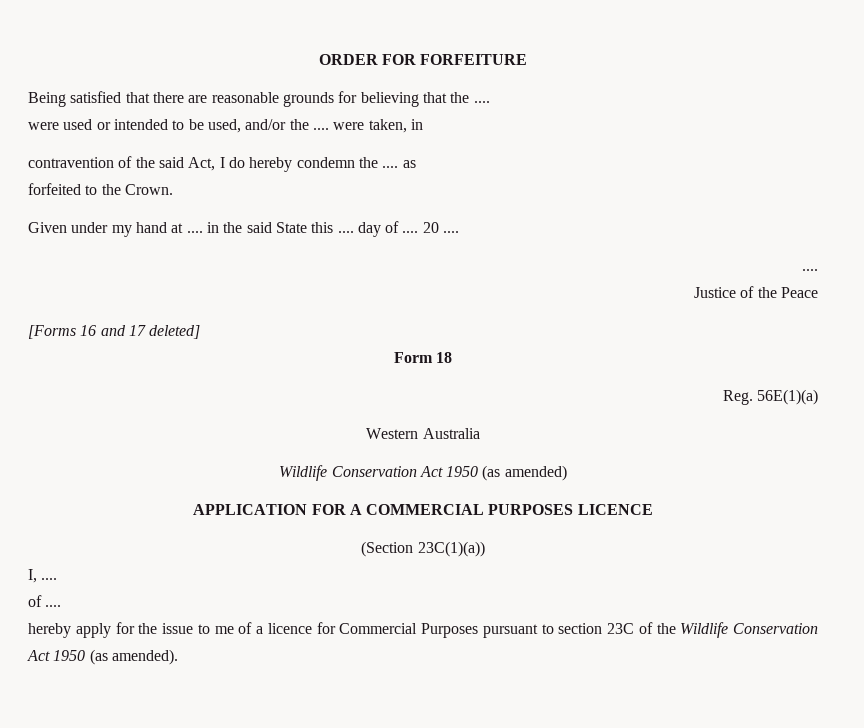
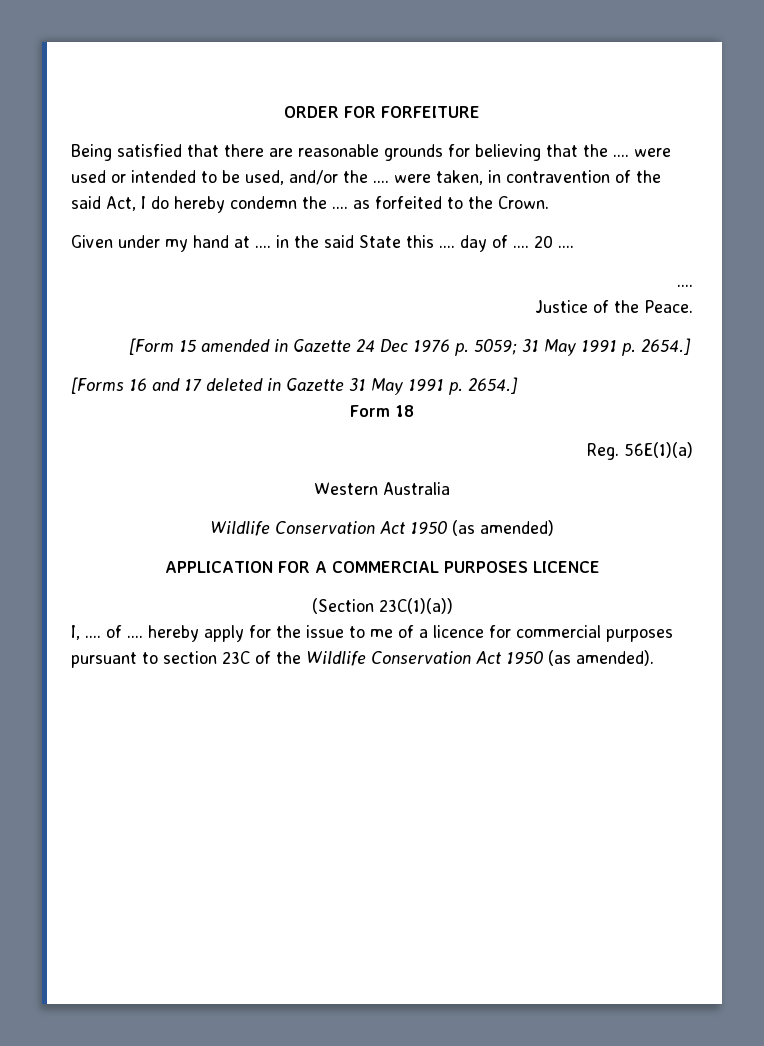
- Being satisfied that there are reasonable grounds for believing that the ....
- were used or intended to be used, and/or the .... were taken, in
- contravention of the said Act, I do hereby condemn the .... as
- forfeited to the Crown.
+ Being satisfied that there are reasonable grounds for believing that the .... were used or intended to be used, and/or the .... were taken, in contravention of the said Act, I do hereby condemn the .... as forfeited to the Crown.
- Justice of the Peace
- [Forms 16 and 17 deleted]
+ Justice of the Peace.
+ [Form 15 amended in Gazette 24 Dec 1976 p. 5059; 31 May 1991 p. 2654.]
+ [Forms 16 and 17 deleted in Gazette 31 May 1991 p. 2654.]
- I, ....
- of ....
- hereby apply for the issue to me of a licence for Commercial Purposes pursuant to section 23C of the Wildlife Conservation Act 1950 (as amended).
+ I, .... of .... hereby apply for the issue to me of a licence for commercial purposes pursuant to section 23C of the Wildlife Conservation Act 1950 (as amended).

